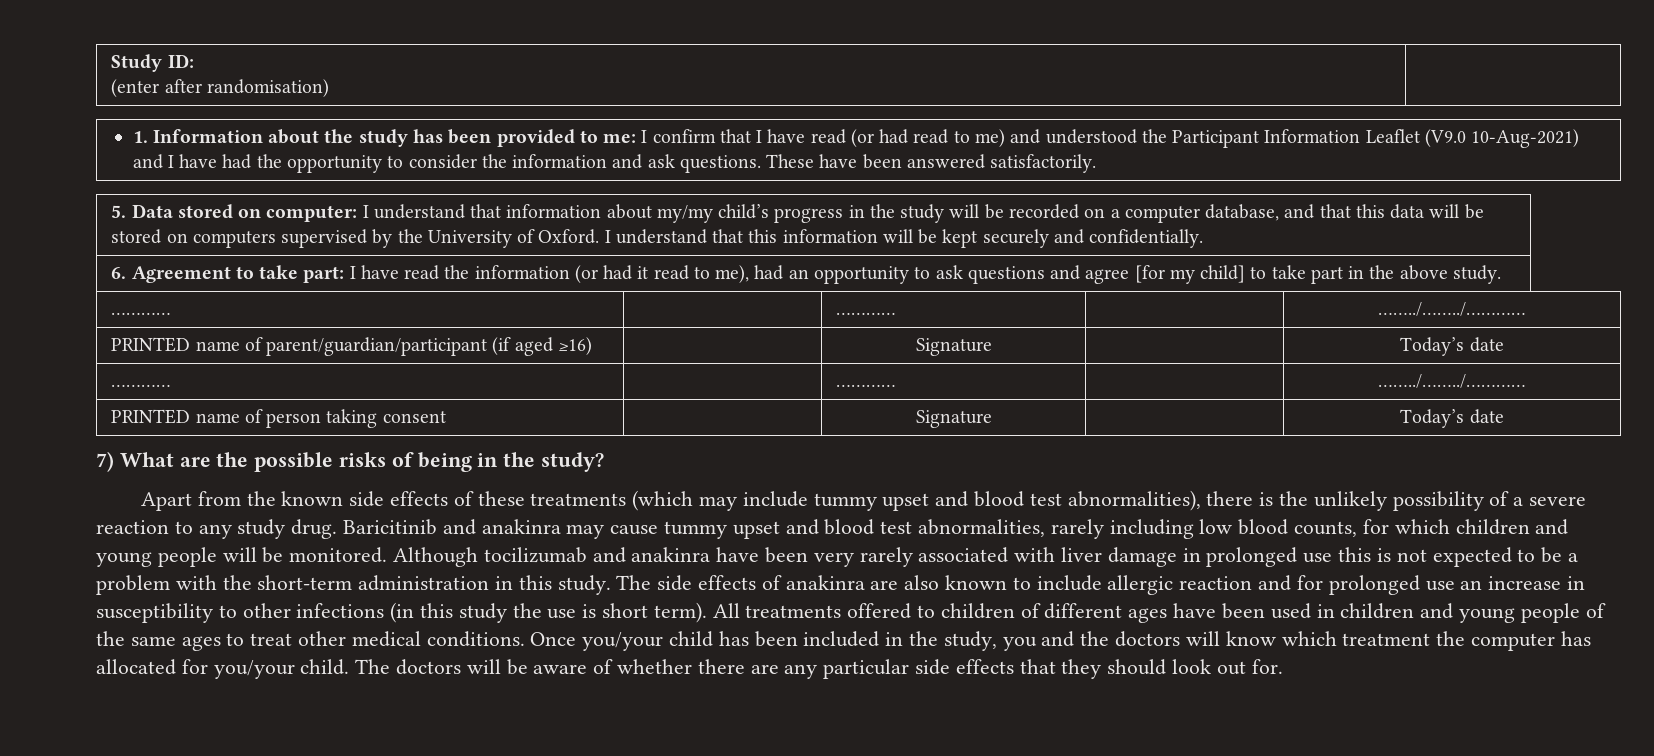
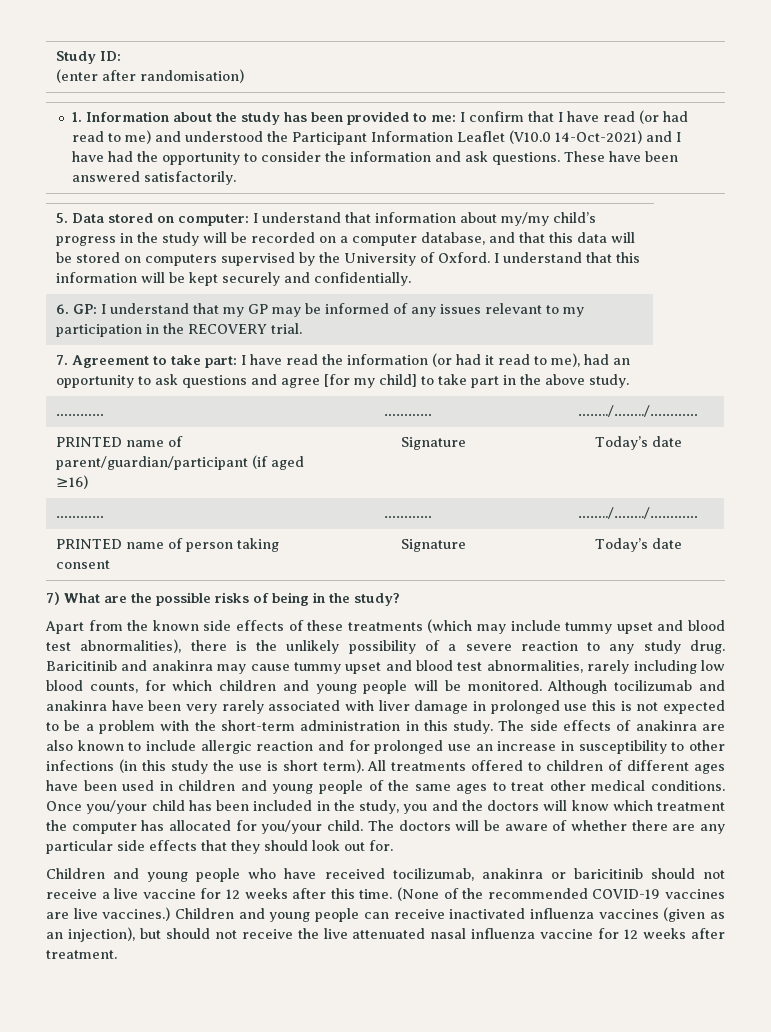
- 1. Information about the study has been provided to me: I confirm that I have read (or had read to me) and understood the Participant Information Leaflet (V9.0 10-Aug-2021) and I have had the opportunity to consider the information and ask questions.
+ 1. Information about the study has been provided to me: I confirm that I have read (or had read to me) and understood the Participant Information Leaflet (V10.0 14-Oct-2021) and I have had the opportunity to consider the information and ask questions.
- 6. Agreement to take part: I have read the information (or had it read to me), had an opportunity to ask questions and agree [for my child] to take part in the above study.
+ 6. GP: I understand that my GP may be informed of any issues relevant to my participation in the RECOVERY trial.
+ 7. Agreement to take part: I have read the information (or had it read to me), had an opportunity to ask questions and agree [for my child] to take part in the above study.
+ Children and young people who have received tocilizumab, anakinra or baricitinib should not receive a live vaccine for 12 weeks after this time. (None of the recommended COVID-19 vaccines are live vaccines.) Children and young people can receive inactivated influenza vaccines (given as an injection), but should not receive the live attenuated nasal influenza vaccine for 12 weeks after treatment.

